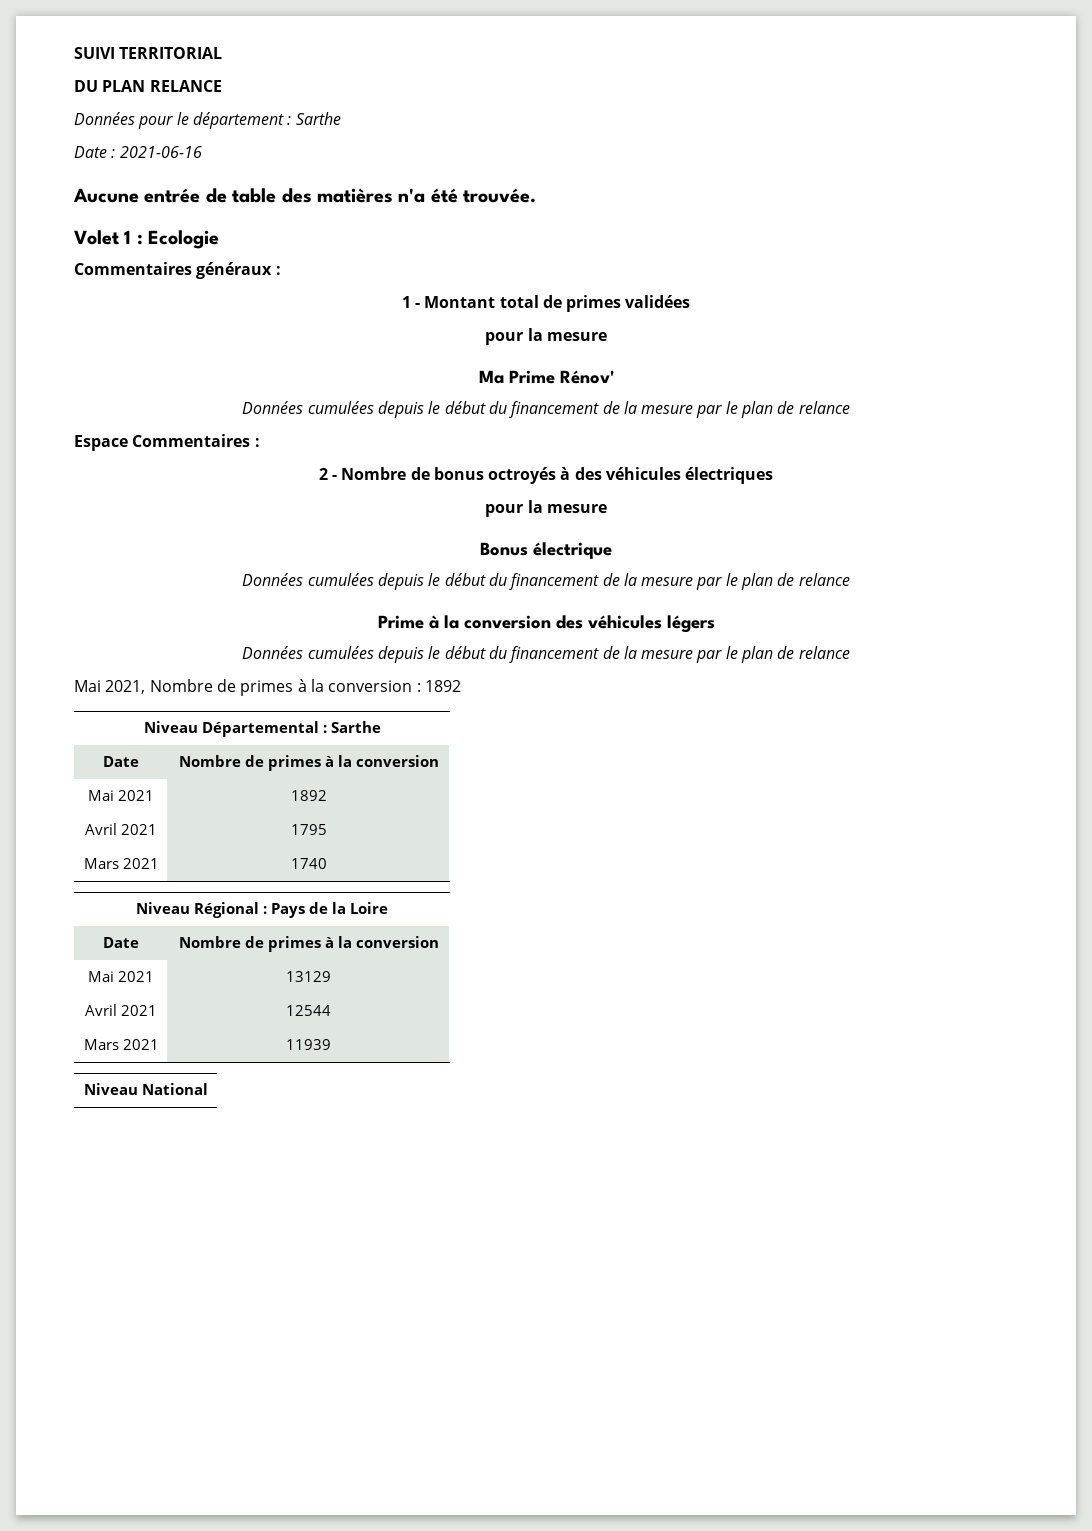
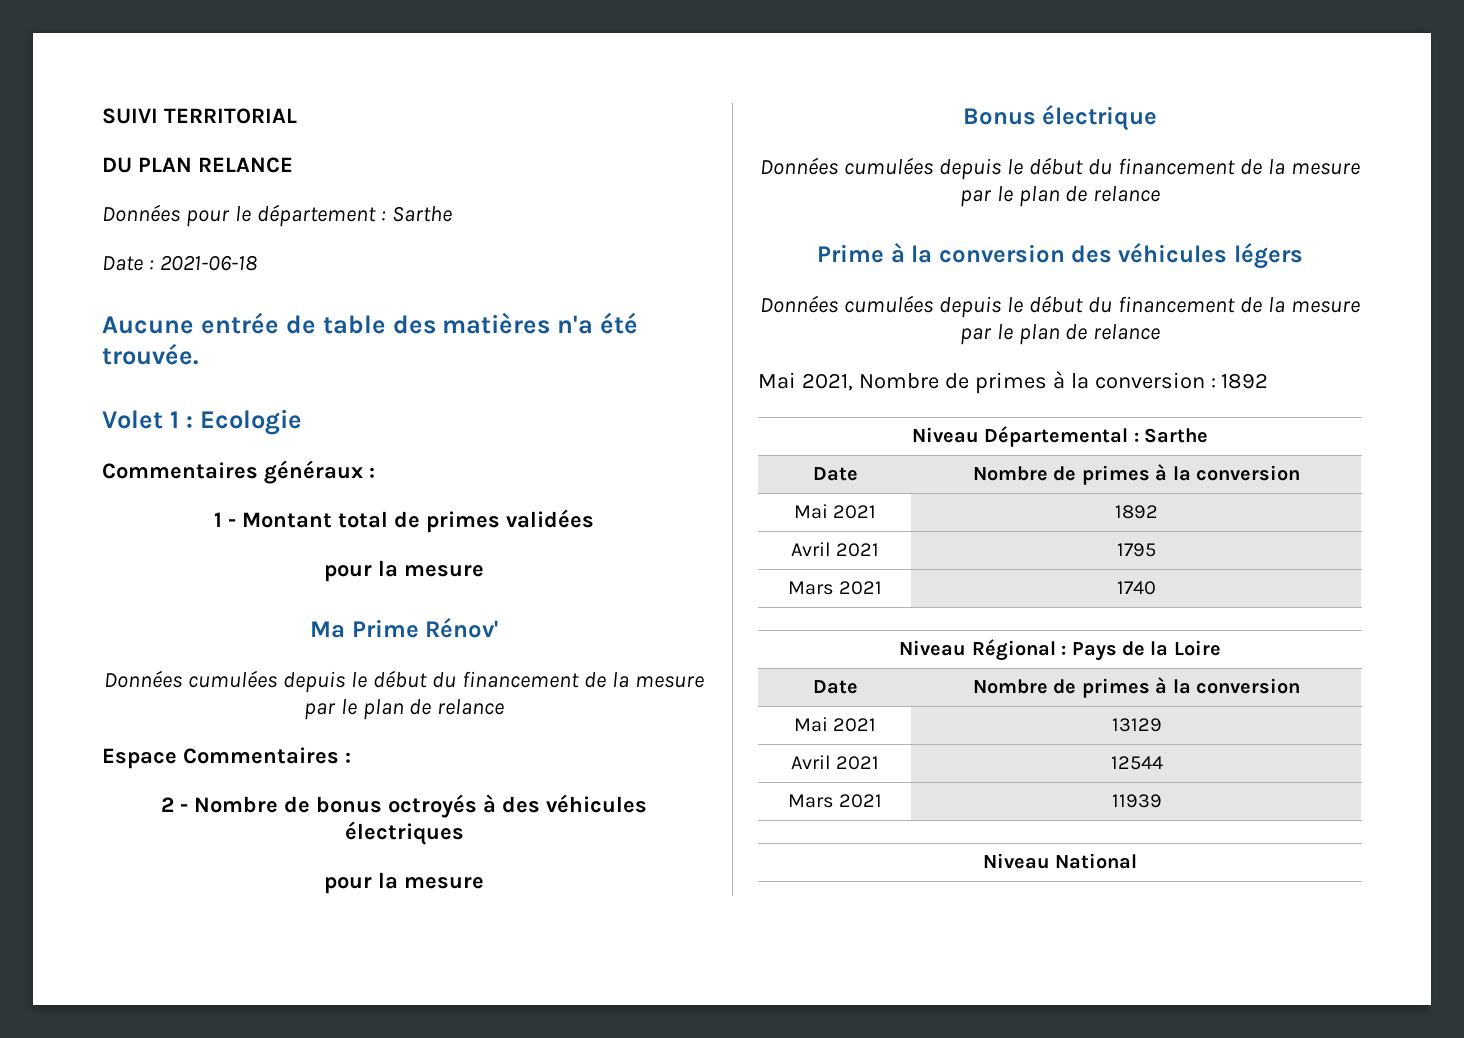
- Date : 2021-06-16
+ Date : 2021-06-18

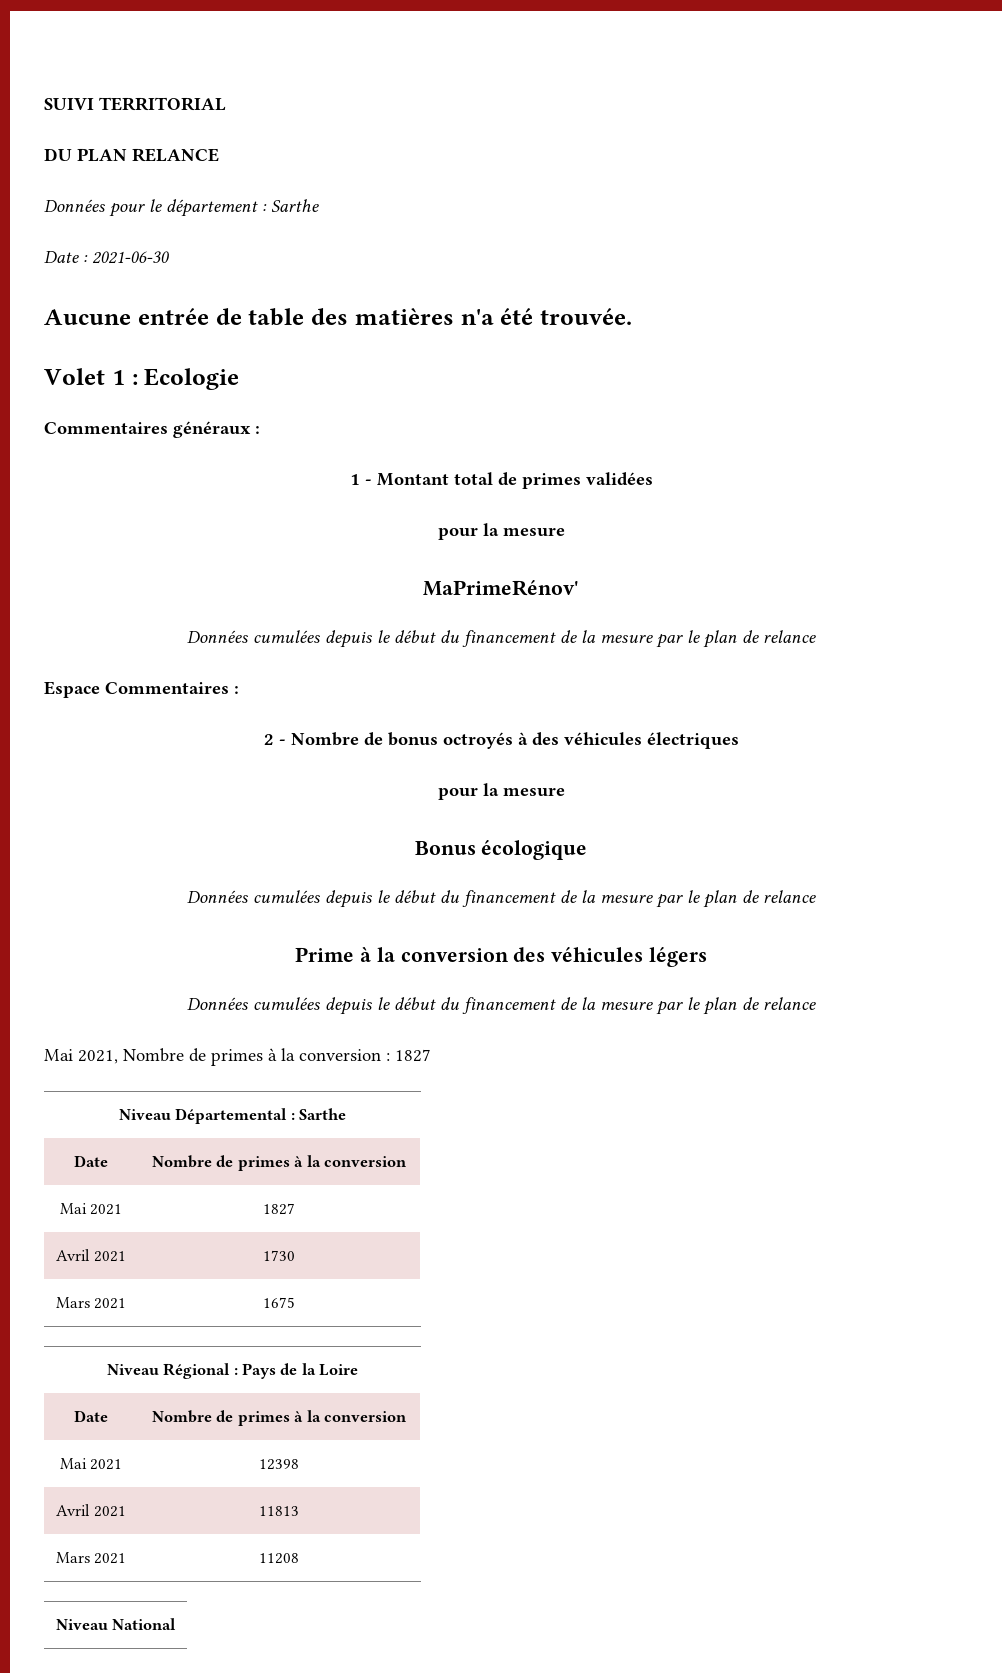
- Date : 2021-06-18
+ Date : 2021-06-30
- Ma Prime Rénov'
+ MaPrimeRénov'
- Bonus électrique
+ Bonus écologique
- Mai 2021, Nombre de primes à la conversion : 1892
+ Mai 2021, Nombre de primes à la conversion : 1827
- Mai 2021 | 1892
- Avril 2021 | 1795
- Mars 2021 | 1740
+ Mai 2021 | 1827
+ Avril 2021 | 1730
+ Mars 2021 | 1675
- Mai 2021 | 13129
- Avril 2021 | 12544
- Mars 2021 | 11939
+ Mai 2021 | 12398
+ Avril 2021 | 11813
+ Mars 2021 | 11208

